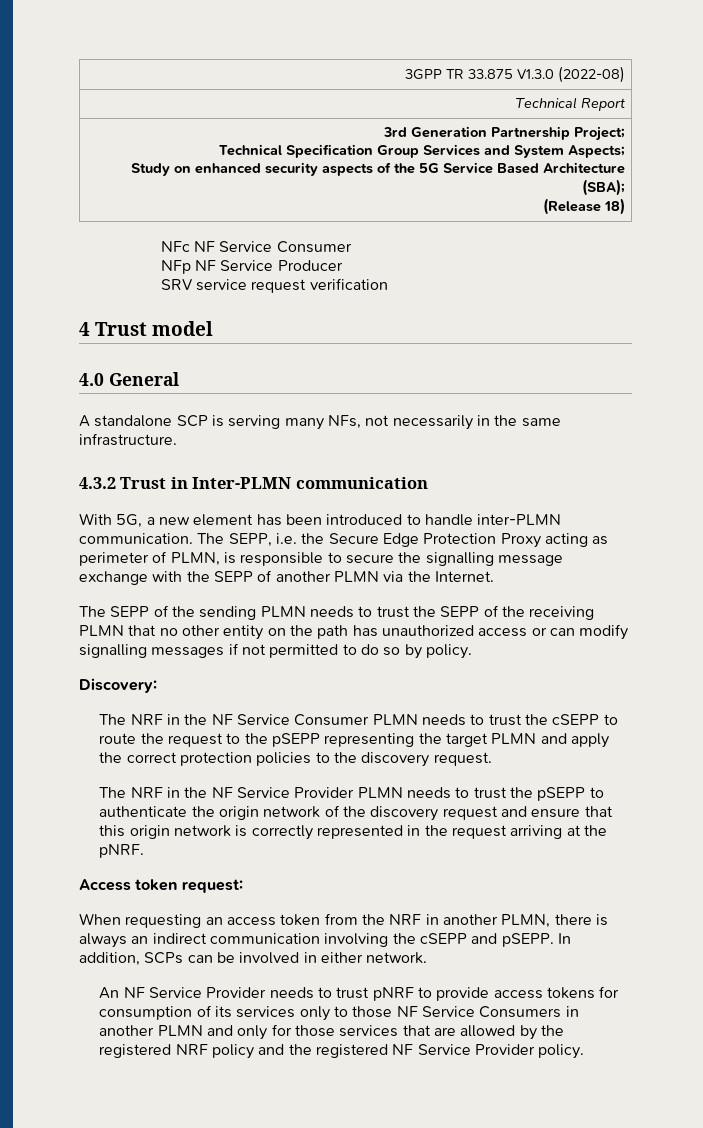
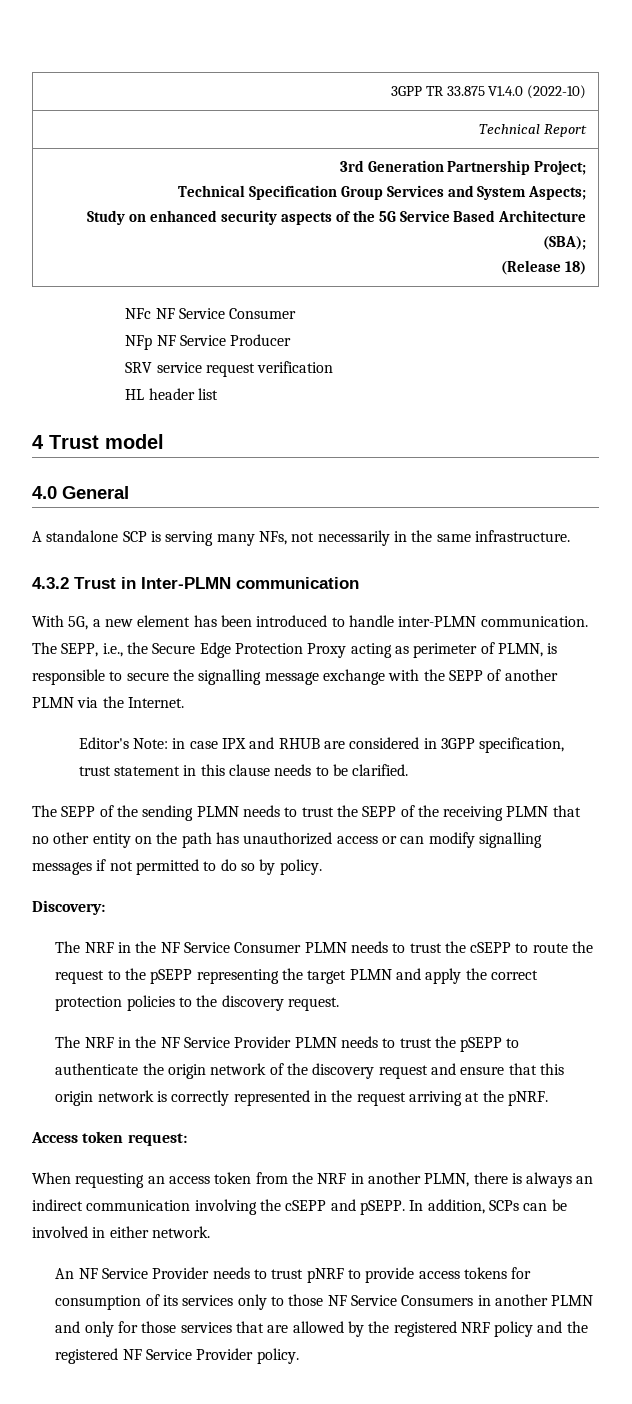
- 3GPP TR 33.875 V1.3.0 (2022-08)
+ 3GPP TR 33.875 V1.4.0 (2022-10)
+ HL header list
- The SEPP, i.e. the Secure Edge Protection Proxy acting as perimeter of PLMN, is responsible to secure the signalling message exchange with the SEPP of another PLMN via the Internet.
+ The SEPP, i.e., the Secure Edge Protection Proxy acting as perimeter of PLMN, is responsible to secure the signalling message exchange with the SEPP of another PLMN via the Internet.
+ Editor's Note: in case IPX and RHUB are considered in 3GPP specification, trust statement in this clause needs to be clarified.

